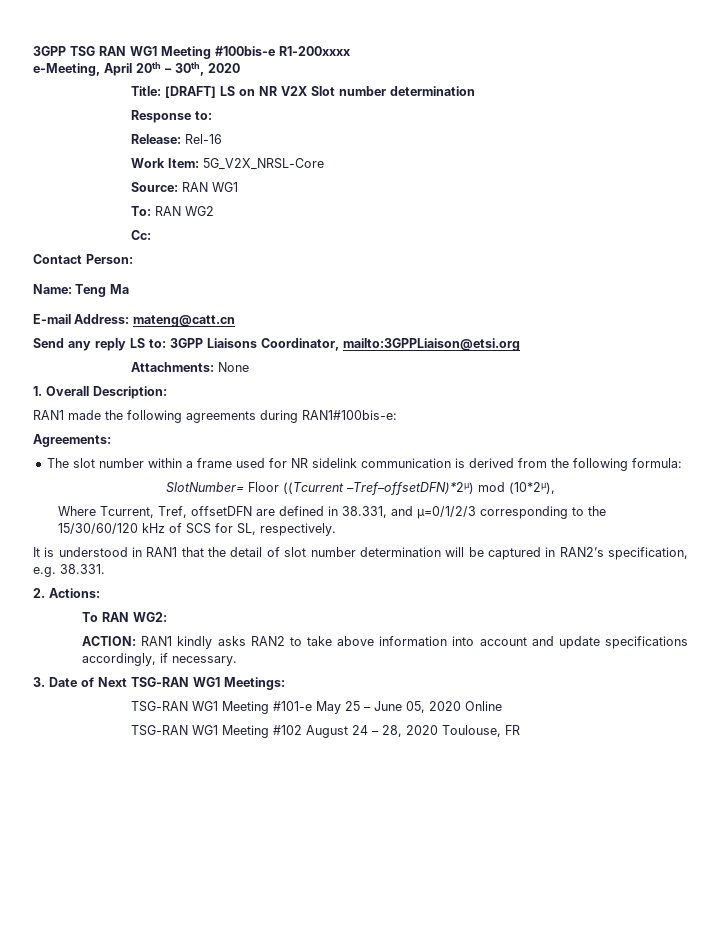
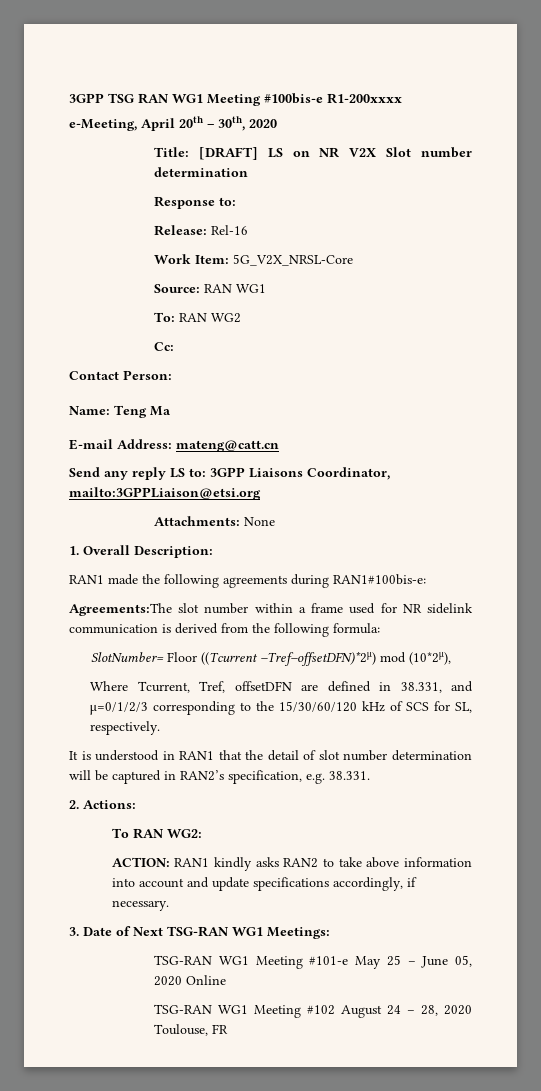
- Agreements:
- The slot number within a frame used for NR sidelink communication is derived from the following formula:
+ Agreements:The slot number within a frame used for NR sidelink communication is derived from the following formula:

